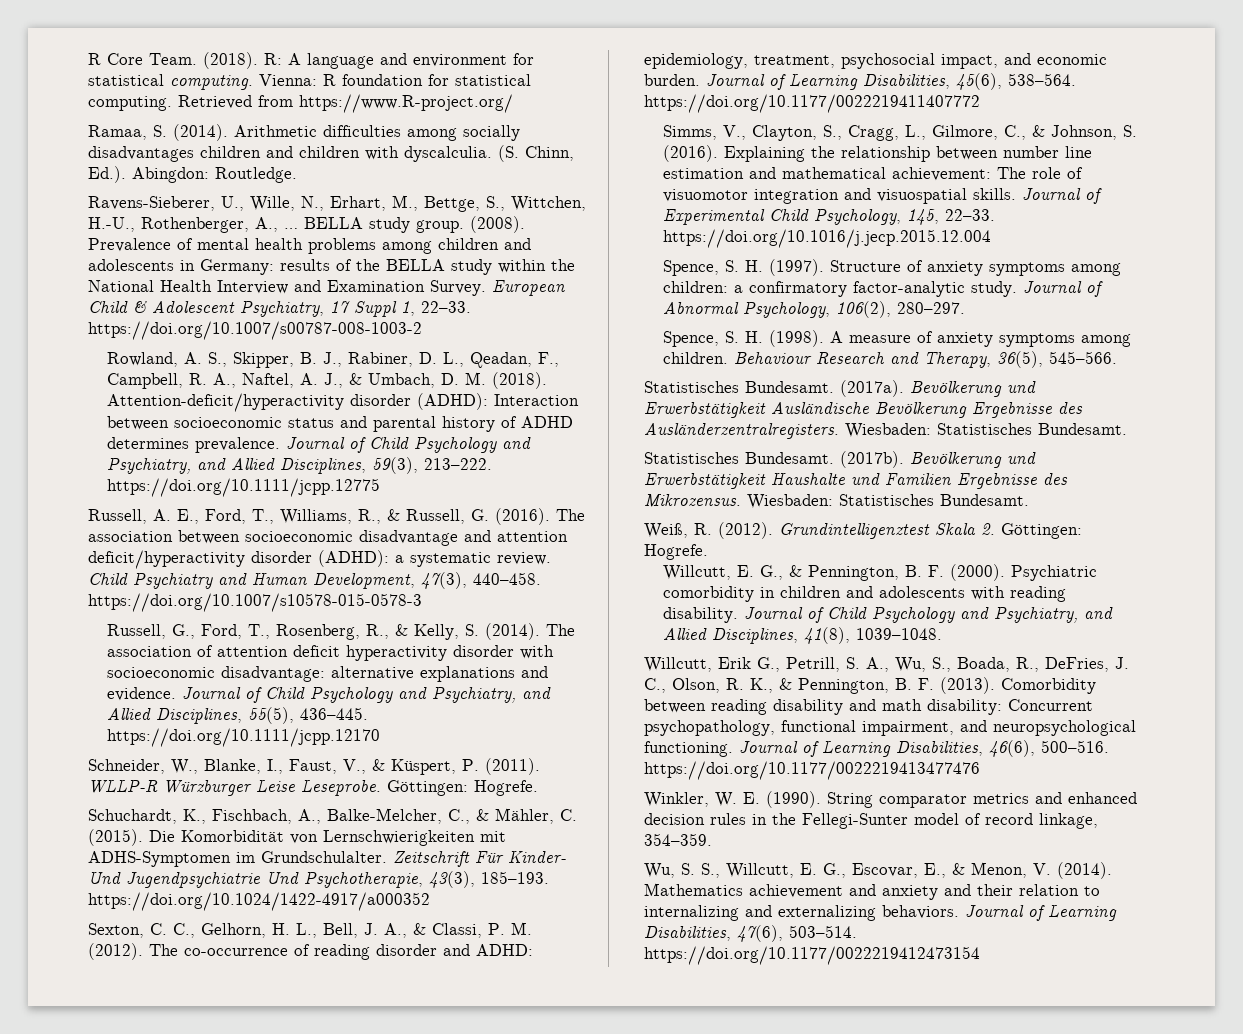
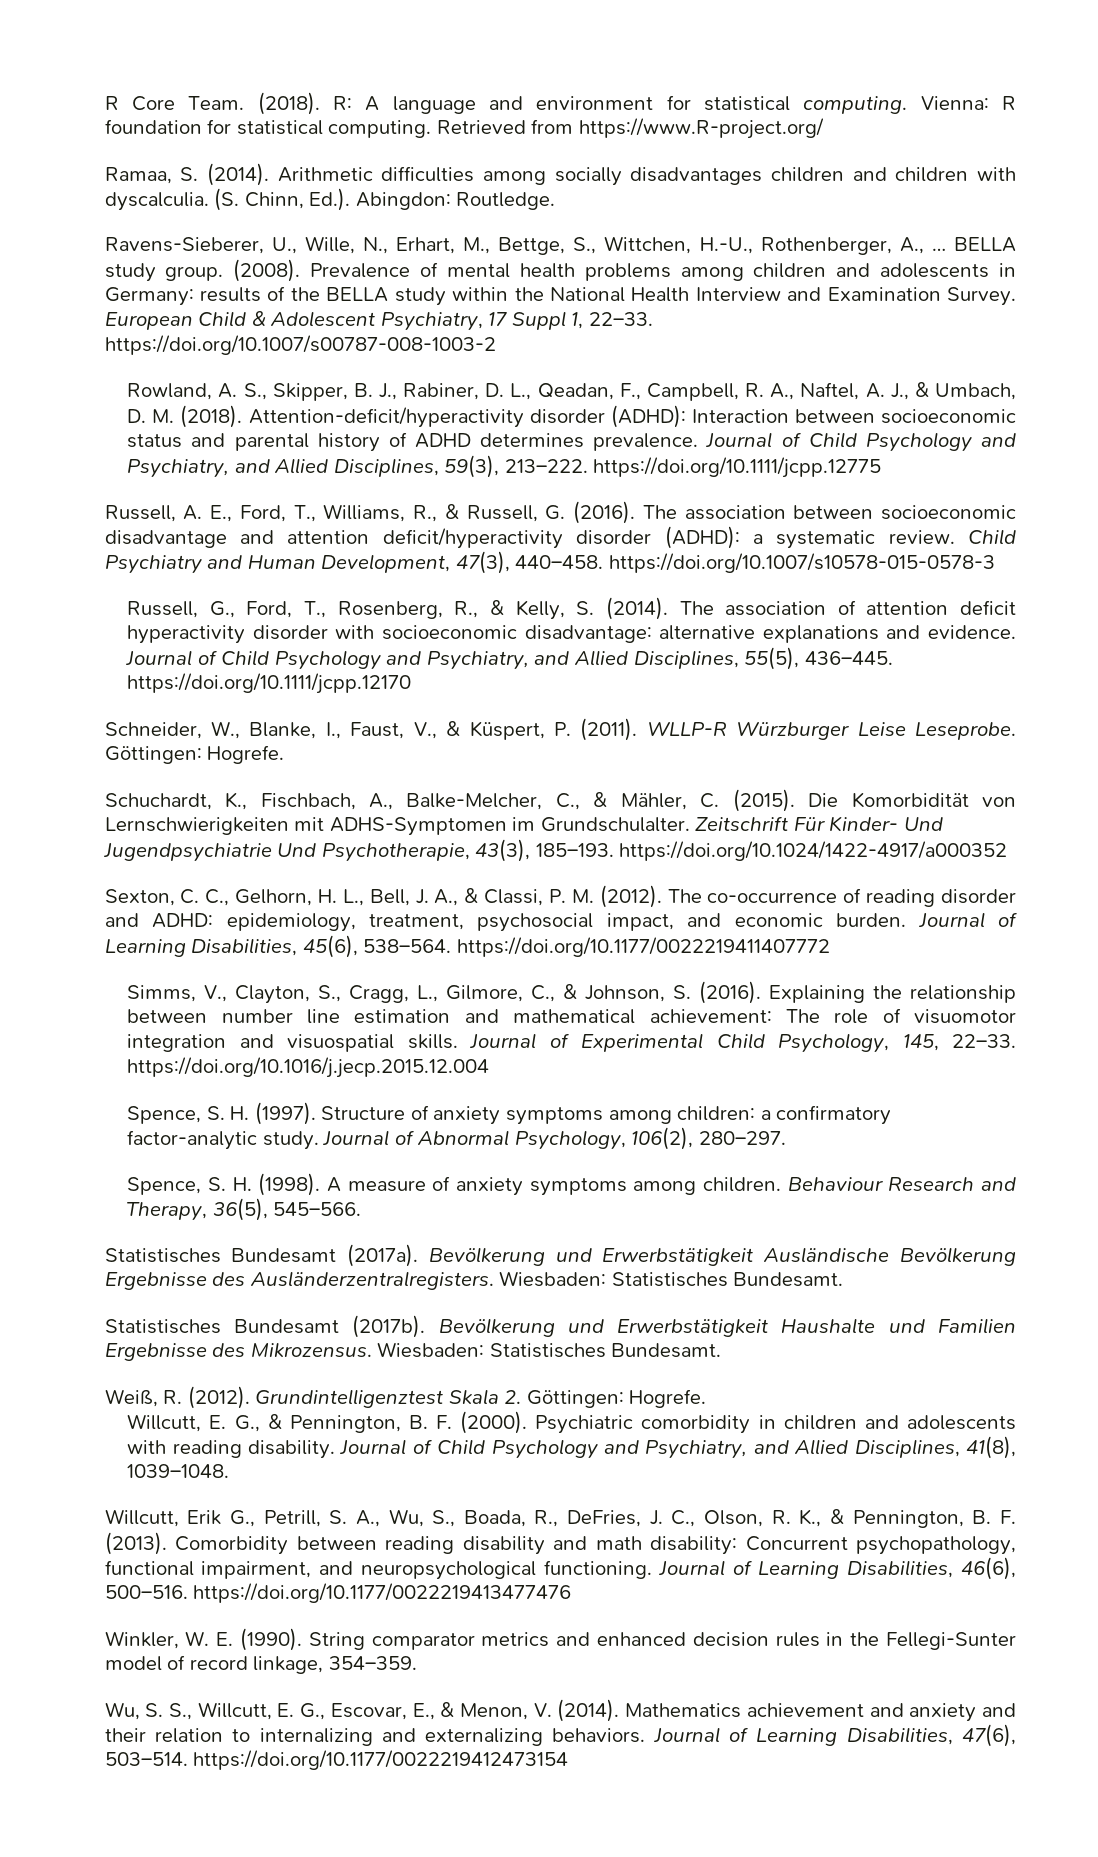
- Statistisches Bundesamt. (2017a).
+ Statistisches Bundesamt (2017a).
- Statistisches Bundesamt. (2017b).
+ Statistisches Bundesamt (2017b).

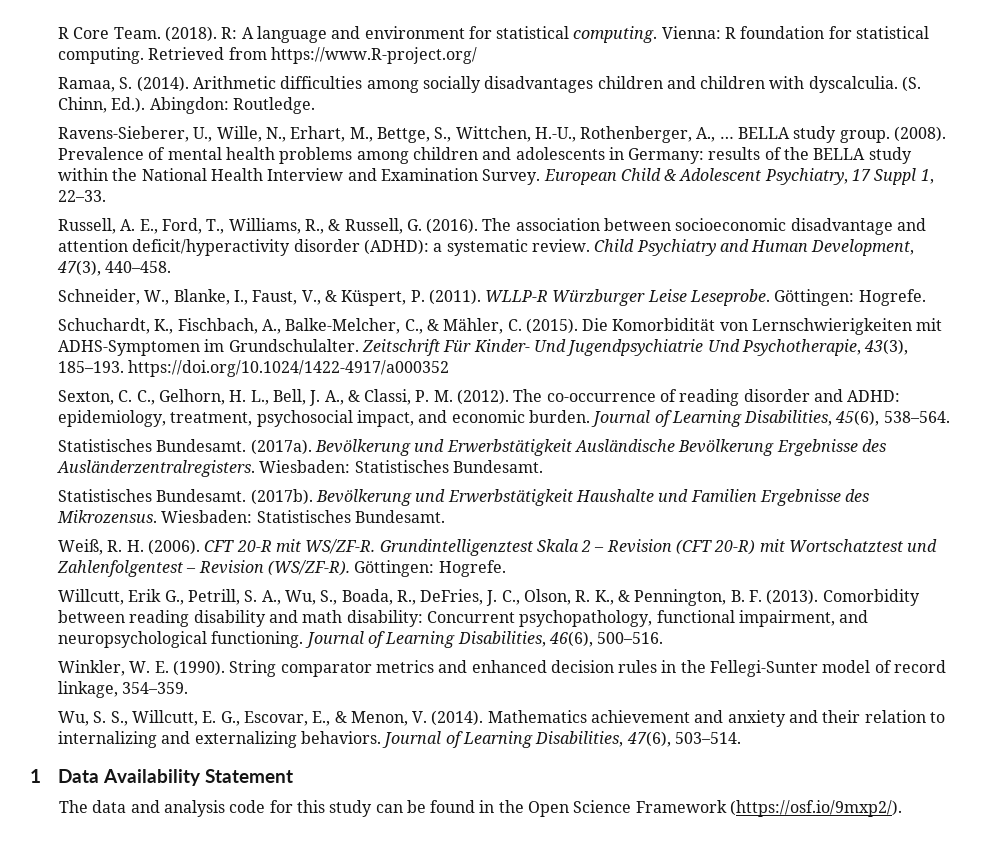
- European Child & Adolescent Psychiatry, 17 Suppl 1, 22–33. https://doi.org/10.1007/s00787-008-1003-2
- Rowland, A. S., Skipper, B. J., Rabiner, D. L., Qeadan, F., Campbell, R. A., Naftel, A. J., & Umbach, D. M. (2018). Attention-deficit/hyperactivity disorder (ADHD): Interaction between socioeconomic status and parental history of ADHD determines prevalence. Journal of Child Psychology and Psychiatry, and Allied Disciplines, 59(3), 213–222. https://doi.org/10.1111/jcpp.12775
+ European Child & Adolescent Psychiatry, 17 Suppl 1, 22–33.
- Child Psychiatry and Human Development, 47(3), 440–458. https://doi.org/10.1007/s10578-015-0578-3
- Russell, G., Ford, T., Rosenberg, R., & Kelly, S. (2014). The association of attention deficit hyperactivity disorder with socioeconomic disadvantage: alternative explanations and evidence. Journal of Child Psychology and Psychiatry, and Allied Disciplines, 55(5), 436–445. https://doi.org/10.1111/jcpp.12170
+ Child Psychiatry and Human Development, 47(3), 440–458.
- Journal of Learning Disabilities, 45(6), 538–564. https://doi.org/10.1177/0022219411407772
- Simms, V., Clayton, S., Cragg, L., Gilmore, C., & Johnson, S. (2016). Explaining the relationship between number line estimation and mathematical achievement: The role of visuomotor integration and visuospatial skills. Journal of Experimental Child Psychology, 145, 22–33. https://doi.org/10.1016/j.jecp.2015.12.004
- Spence, S. H. (1997). Structure of anxiety symptoms among children: a confirmatory factor-analytic study. Journal of Abnormal Psychology, 106(2), 280–297.
- Spence, S. H. (1998). A measure of anxiety symptoms among children. Behaviour Research and Therapy, 36(5), 545–566.
- Statistisches Bundesamt (2017a).
+ Journal of Learning Disabilities, 45(6), 538–564.
+ Statistisches Bundesamt. (2017a).
- Statistisches Bundesamt (2017b).
+ Statistisches Bundesamt. (2017b).
- Weiß, R. (2012). Grundintelligenztest Skala 2. Göttingen: Hogrefe.
- Willcutt, E. G., & Pennington, B. F. (2000). Psychiatric comorbidity in children and adolescents with reading disability. Journal of Child Psychology and Psychiatry, and Allied Disciplines, 41(8), 1039–1048.
+ Weiß, R. H. (2006). CFT 20-R mit WS/ZF-R. Grundintelligenztest Skala 2 – Revision (CFT 20-R) mit Wortschatztest und Zahlenfolgentest – Revision (WS/ZF-R). Göttingen: Hogrefe.
- Journal of Learning Disabilities, 46(6), 500–516. https://doi.org/10.1177/0022219413477476
+ Journal of Learning Disabilities, 46(6), 500–516.
- Journal of Learning Disabilities, 47(6), 503–514. https://doi.org/10.1177/0022219412473154
+ Journal of Learning Disabilities, 47(6), 503–514.
+ 1 Data Availability Statement
+ The data and analysis code for this study can be found in the Open Science Framework (https://osf.io/9mxp2/).

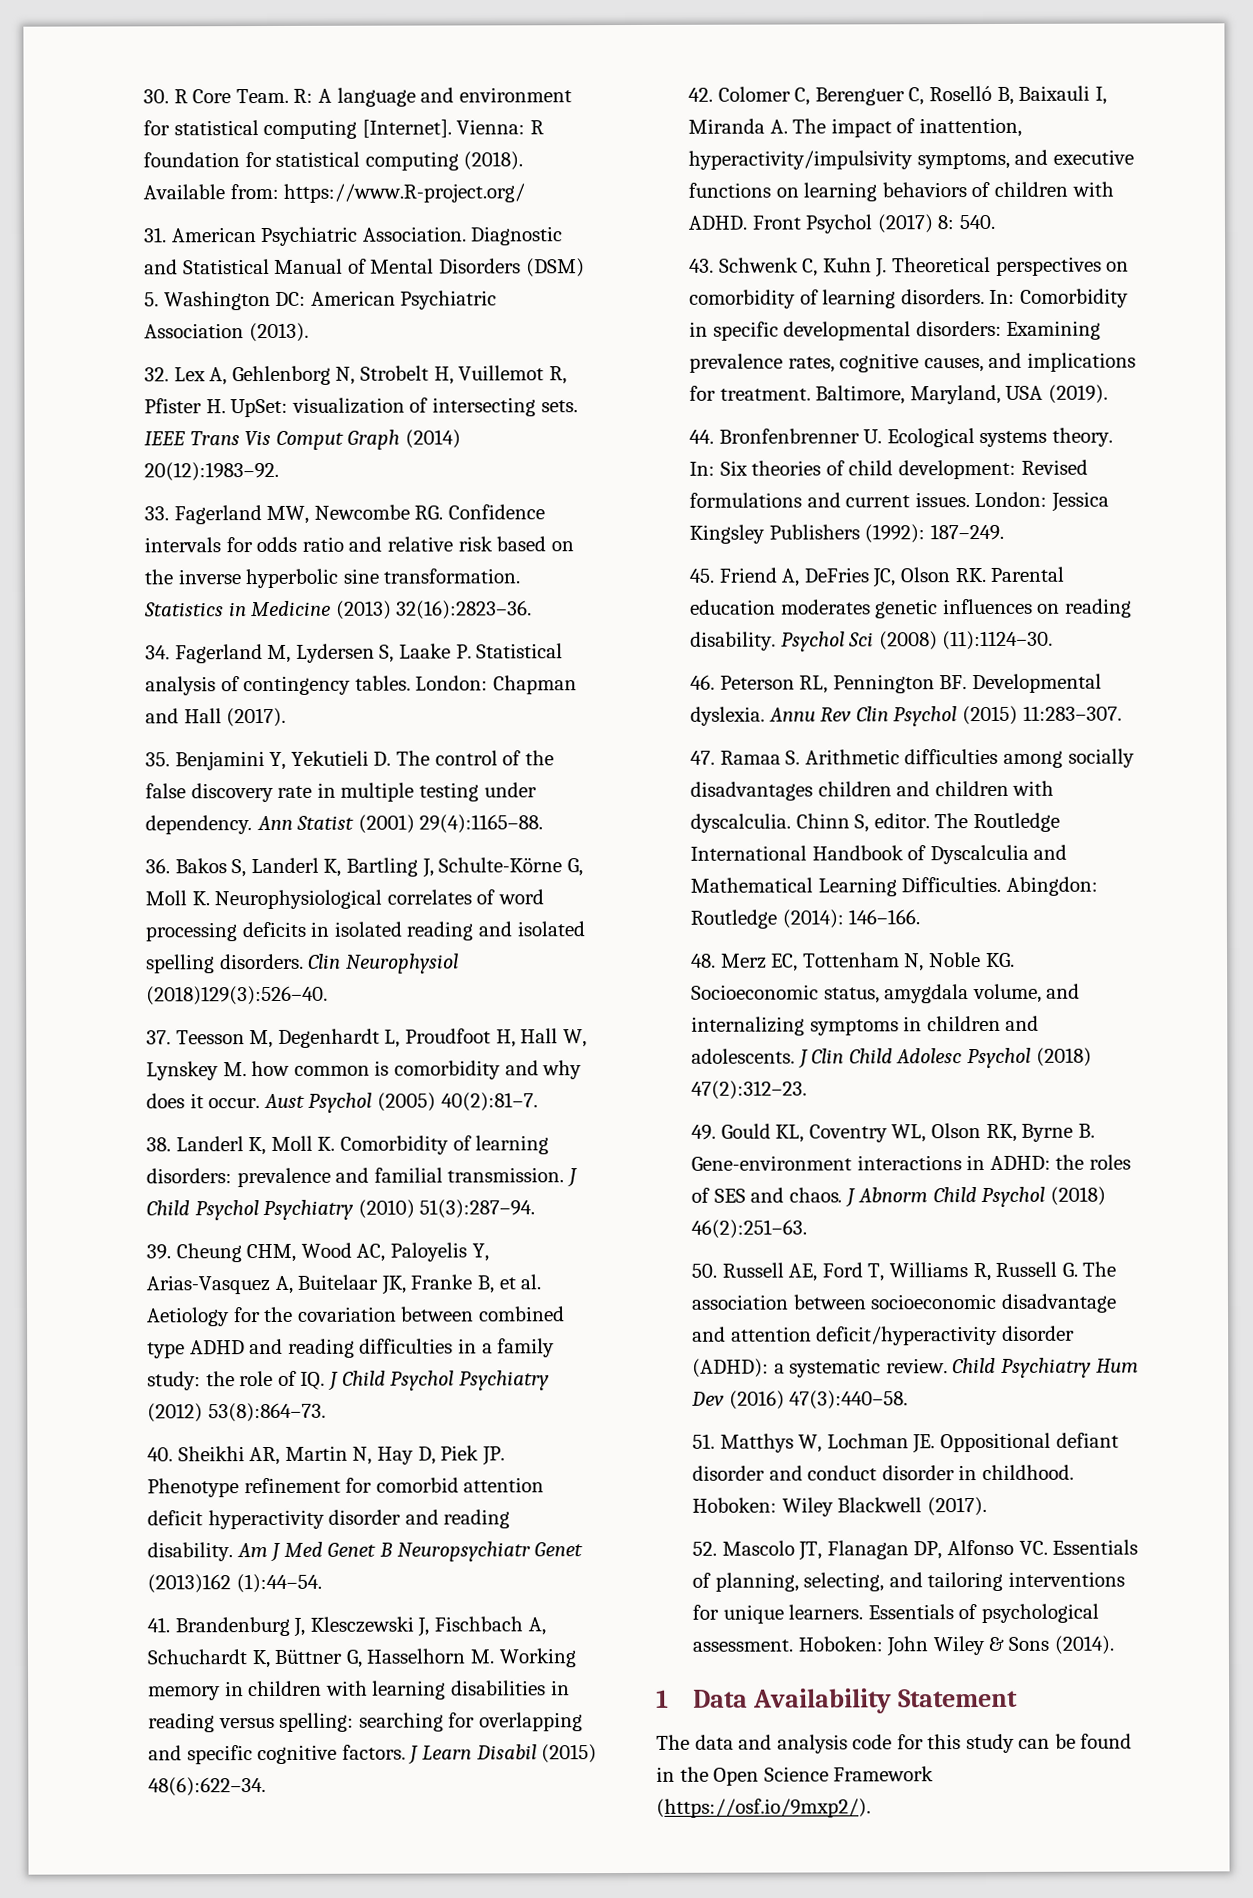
- R Core Team.
+ 30. R Core Team.
- (2018).
- R: A language and environment for statistical computing.
+ R: A language and environment for statistical computing [Internet].
- Vienna: R foundation for statistical computing. Retrieved from https://www.R-project.org/
- Ramaa, S. (2014). Arithmetic difficulties among socially disadvantages children and children with dyscalculia.
+ Vienna: R foundation for statistical computing (2018). Available from: https://www.R-project.org/
+ 31. American Psychiatric Association. Diagnostic and Statistical Manual of Mental Disorders (DSM) 5. Washington DC: American Psychiatric Association (2013).
+ 32. Lex A, Gehlenborg N, Strobelt H, Vuillemot R, Pfister H. UpSet: visualization of intersecting sets. IEEE Trans Vis Comput Graph (2014) 20(12):1983–92.
+ 33. Fagerland MW, Newcombe RG. Confidence intervals for odds ratio and relative risk based on the inverse hyperbolic sine transformation. Statistics in Medicine (2013) 32(16):2823–36.
+ 34. Fagerland M, Lydersen S, Laake P. Statistical analysis of contingency tables. London: Chapman and Hall (2017).
+ 35. Benjamini Y, Yekutieli D. The control of the false discovery rate in multiple testing under dependency. Ann Statist (2001) 29(4):1165–88.
+ 36. Bakos S, Landerl K, Bartling J, Schulte-Körne G, Moll K. Neurophysiological correlates of word processing deficits in isolated reading and isolated spelling disorders. Clin Neurophysiol (2018)129(3):526–40.
+ 37. Teesson M, Degenhardt L, Proudfoot H, Hall W, Lynskey M. how common is comorbidity and why does it occur. Aust Psychol (2005) 40(2):81–7.
+ 38. Landerl K, Moll K. Comorbidity of learning disorders: prevalence and familial transmission. J Child Psychol Psychiatry (2010) 51(3):287–94.
+ 39. Cheung CHM, Wood AC, Paloyelis Y, Arias-Vasquez A, Buitelaar JK, Franke B, et al. Aetiology for the covariation between combined type ADHD and reading difficulties in a family study: the role of IQ. J Child Psychol Psychiatry (2012) 53(8):864–73.
+ 40. Sheikhi AR, Martin N, Hay D, Piek JP. Phenotype refinement for comorbid attention deficit hyperactivity disorder and reading disability. Am J Med Genet B Neuropsychiatr Genet (2013)162 (1):44–54.
+ 41. Brandenburg J, Klesczewski J, Fischbach A, Schuchardt K, Büttner G, Hasselhorn M. Working memory in children with learning disabilities in reading versus spelling: searching for overlapping and specific cognitive factors. J Learn Disabil (2015) 48(6):622–34.
+ 42. Colomer C, Berenguer C, Roselló B, Baixauli I, Miranda A. The impact of inattention, hyperactivity/impulsivity symptoms, and executive functions on learning behaviors of children with ADHD. Front Psychol (2017) 8: 540.
+ 43. Schwenk C, Kuhn J. Theoretical perspectives on comorbidity of learning disorders. In: Comorbidity in specific developmental disorders: Examining prevalence rates, cognitive causes, and implications for treatment. Baltimore, Maryland, USA (2019).
+ 44. Bronfenbrenner U. Ecological systems theory. In: Six theories of child development: Revised formulations and current issues. London: Jessica Kingsley Publishers (1992): 187–249.
+ 45. Friend A, DeFries JC, Olson RK. Parental education moderates genetic influences on reading disability. Psychol Sci (2008) (11):1124–30.
+ 46. Peterson RL, Pennington BF. Developmental dyslexia. Annu Rev Clin Psychol (2015) 11:283–307.
+ 47. Ramaa S. Arithmetic difficulties among socially disadvantages children and children with dyscalculia.
- (S. Chinn, Ed.). Abingdon: Routledge.
- Ravens-Sieberer, U., Wille, N., Erhart, M., Bettge, S., Wittchen, H.-U., Rothenberger, A., … BELLA study group. (2008). Prevalence of mental health problems among children and adolescents in Germany: results of the BELLA study within the National Health Interview and Examination Survey. European Child & Adolescent Psychiatry, 17 Suppl 1, 22–33.
- Russell, A. E., Ford, T., Williams, R., & Russell, G. (2016). The association between socioeconomic disadvantage and attention deficit/hyperactivity disorder (ADHD): a systematic review.
+ Chinn S, editor. The Routledge International Handbook of Dyscalculia and Mathematical Learning Difficulties. Abingdon: Routledge (2014): 146–166.
+ 48. Merz EC, Tottenham N, Noble KG. Socioeconomic status, amygdala volume, and internalizing symptoms in children and adolescents. J Clin Child Adolesc Psychol (2018) 47(2):312–23.
+ 49. Gould KL, Coventry WL, Olson RK, Byrne B. Gene-environment interactions in ADHD: the roles of SES and chaos. J Abnorm Child Psychol (2018) 46(2):251–63.
+ 50. Russell AE, Ford T, Williams R, Russell G. The association between socioeconomic disadvantage and attention deficit/hyperactivity disorder (ADHD): a systematic review.
- Child Psychiatry and Human Development, 47(3), 440–458.
- Schneider, W., Blanke, I., Faust, V., & Küspert, P. (2011). WLLP-R Würzburger Leise Leseprobe. Göttingen: Hogrefe.
- Schuchardt, K., Fischbach, A., Balke-Melcher, C., & Mähler, C. (2015). Die Komorbidität von Lernschwierigkeiten mit ADHS-Symptomen im Grundschulalter. Zeitschrift Für Kinder- Und Jugendpsychiatrie Und Psychotherapie, 43(3), 185–193. https://doi.org/10.1024/1422-4917/a000352
- Sexton, C. C., Gelhorn, H. L., Bell, J. A., & Classi, P. M. (2012). The co-occurrence of reading disorder and ADHD: epidemiology, treatment, psychosocial impact, and economic burden. Journal of Learning Disabilities, 45(6), 538–564.
- Statistisches Bundesamt. (2017a). Bevölkerung und Erwerbstätigkeit Ausländische Bevölkerung Ergebnisse des Ausländerzentralregisters. Wiesbaden: Statistisches Bundesamt.
- Statistisches Bundesamt. (2017b). Bevölkerung und Erwerbstätigkeit Haushalte und Familien Ergebnisse des Mikrozensus. Wiesbaden: Statistisches Bundesamt.
- Weiß, R. H. (2006). CFT 20-R mit WS/ZF-R. Grundintelligenztest Skala 2 – Revision (CFT 20-R) mit Wortschatztest und Zahlenfolgentest – Revision (WS/ZF-R). Göttingen: Hogrefe.
- Willcutt, Erik G., Petrill, S. A., Wu, S., Boada, R., DeFries, J. C., Olson, R. K., & Pennington, B. F. (2013). Comorbidity between reading disability and math disability: Concurrent psychopathology, functional impairment, and neuropsychological functioning. Journal of Learning Disabilities, 46(6), 500–516.
- Winkler, W. E. (1990). String comparator metrics and enhanced decision rules in the Fellegi-Sunter model of record linkage, 354–359.
- Wu, S. S., Willcutt, E. G., Escovar, E., & Menon, V. (2014). Mathematics achievement and anxiety and their relation to internalizing and externalizing behaviors. Journal of Learning Disabilities, 47(6), 503–514.
+ Child Psychiatry Hum Dev (2016) 47(3):440–58.
+ 51. Matthys W, Lochman JE. Oppositional defiant disorder and conduct disorder in childhood. Hoboken: Wiley Blackwell (2017).
+ 52. Mascolo JT, Flanagan DP, Alfonso VC. Essentials of planning, selecting, and tailoring interventions for unique learners. Essentials of psychological assessment. Hoboken: John Wiley & Sons (2014).

